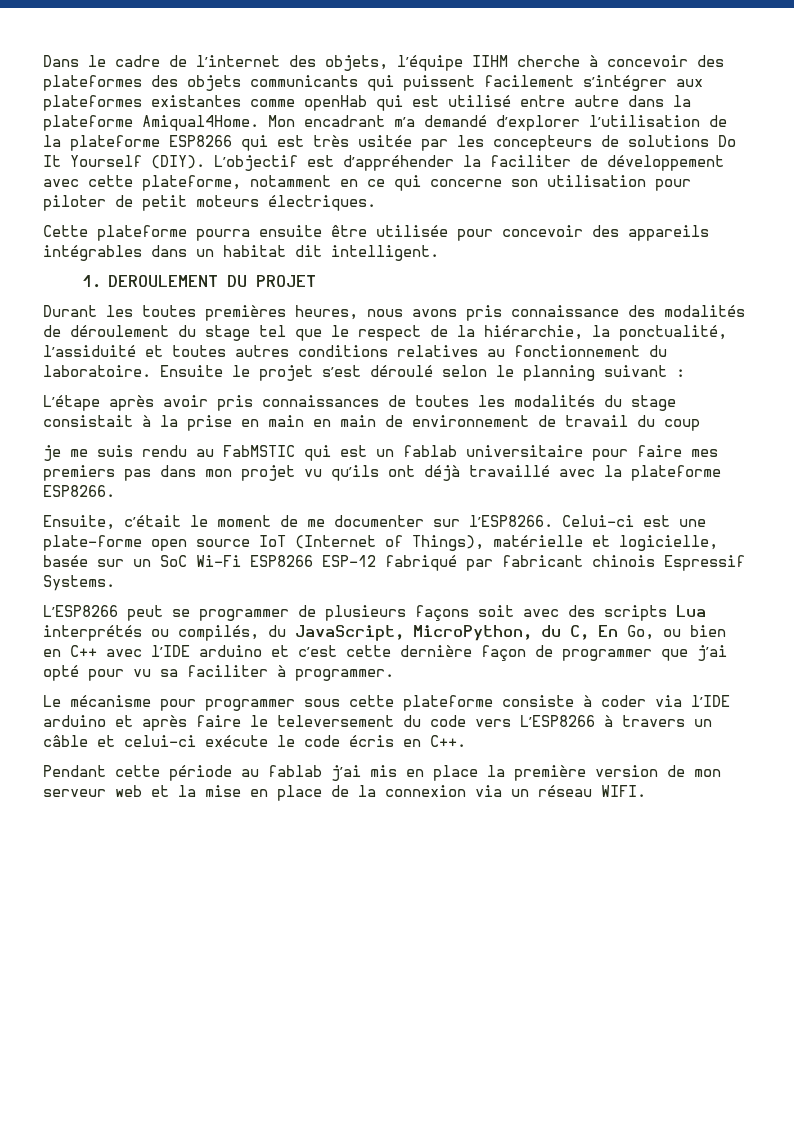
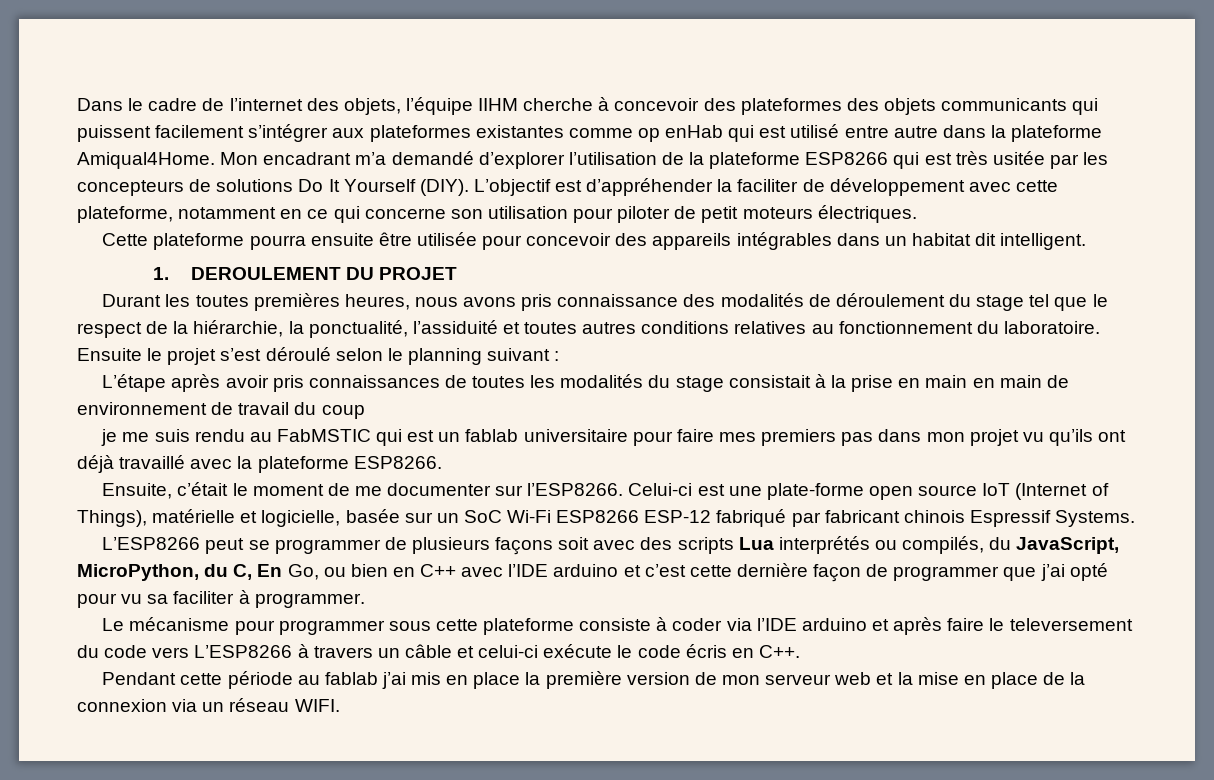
- Dans le cadre de l’internet des objets, l’équipe IIHM cherche à concevoir des plateformes des objets communicants qui puissent facilement s’intégrer aux plateformes existantes comme openHab qui est utilisé entre autre dans la plateforme Amiqual4Home.
+ Dans le cadre de l’internet des objets, l’équipe IIHM cherche à concevoir des plateformes des objets communicants qui puissent facilement s’intégrer aux plateformes existantes comme op enHab qui est utilisé entre autre dans la plateforme Amiqual4Home.

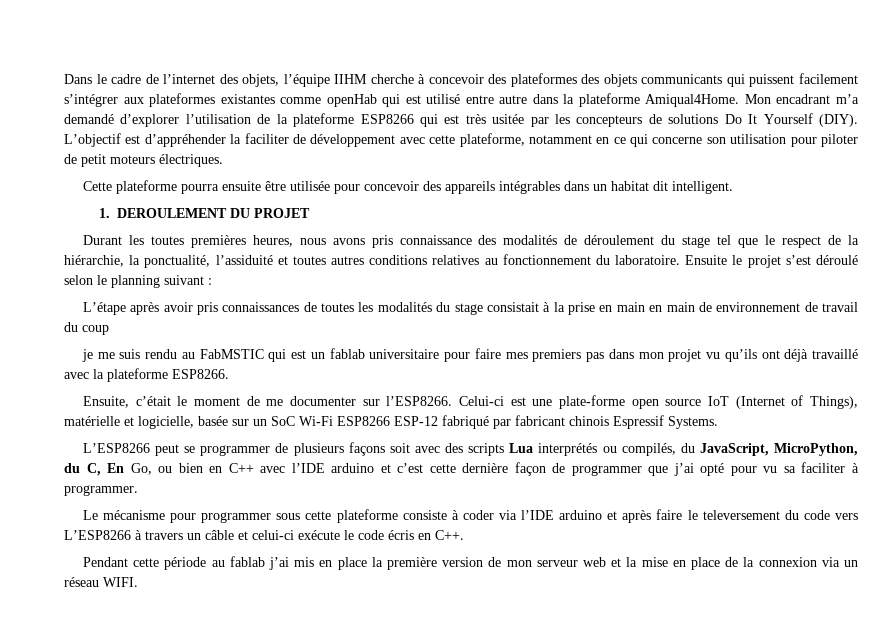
- Dans le cadre de l’internet des objets, l’équipe IIHM cherche à concevoir des plateformes des objets communicants qui puissent facilement s’intégrer aux plateformes existantes comme op enHab qui est utilisé entre autre dans la plateforme Amiqual4Home.
+ Dans le cadre de l’internet des objets, l’équipe IIHM cherche à concevoir des plateformes des objets communicants qui puissent facilement s’intégrer aux plateformes existantes comme openHab qui est utilisé entre autre dans la plateforme Amiqual4Home.

